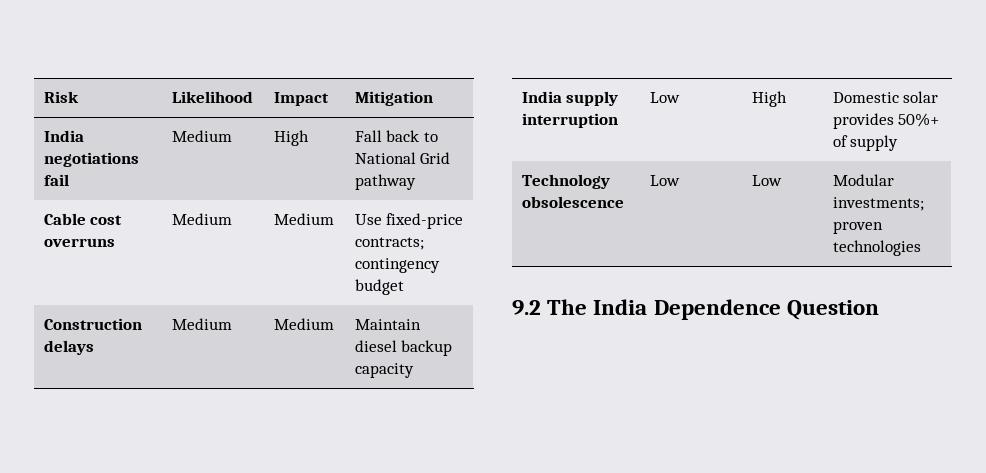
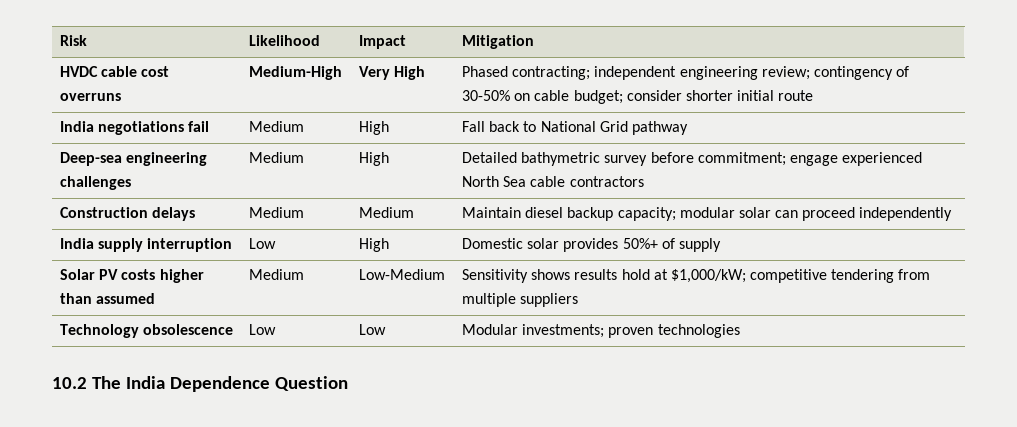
+ HVDC cable cost overruns | Medium-High | Very High | Phased contracting; independent engineering review; contingency of 30-50% on cable budget; consider shorter initial route
- Cable cost overruns | Medium | Medium | Use fixed-price contracts; contingency budget
+ Deep-sea engineering challenges | Medium | High | Detailed bathymetric survey before commitment; engage experienced North Sea cable contractors
- Construction delays | Medium | Medium | Maintain diesel backup capacity
+ Construction delays | Medium | Medium | Maintain diesel backup capacity; modular solar can proceed independently
+ Solar PV costs higher than assumed | Medium | Low-Medium | Sensitivity shows results hold at $1,000/kW; competitive tendering from multiple suppliers
- 9.2 The India Dependence Question
+ 10.2 The India Dependence Question

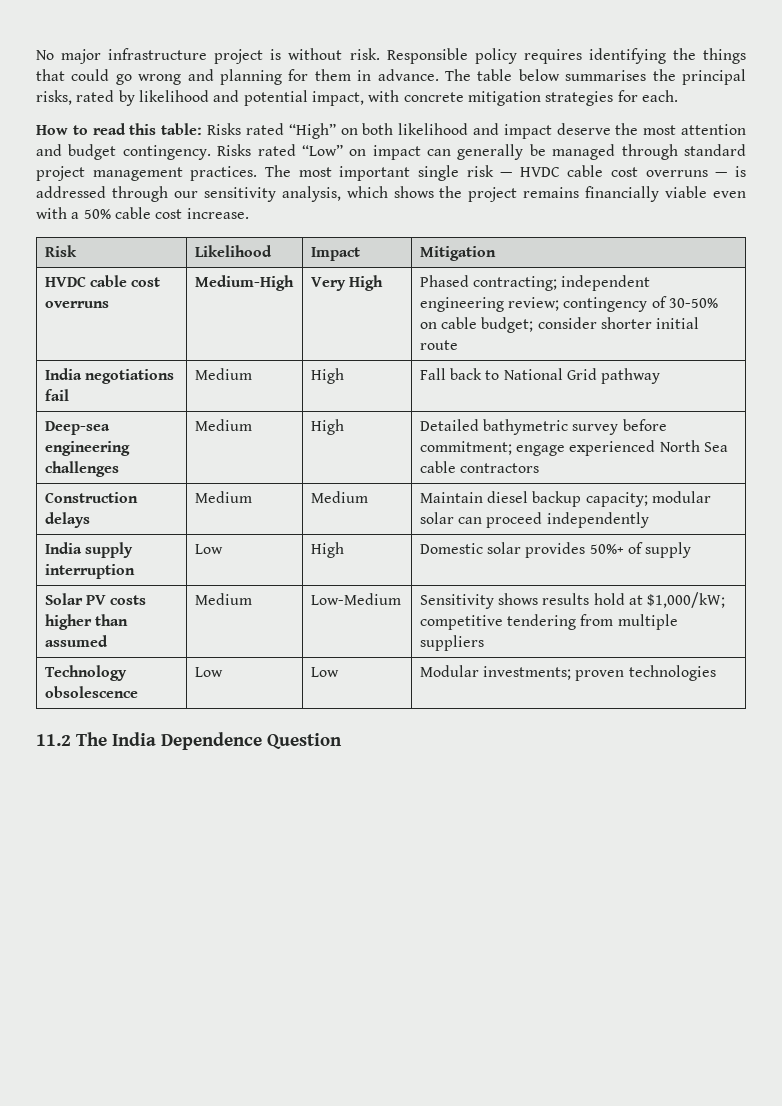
+ No major infrastructure project is without risk. Responsible policy requires identifying the things that could go wrong and planning for them in advance. The table below summarises the principal risks, rated by likelihood and potential impact, with concrete mitigation strategies for each.
+ How to read this table: Risks rated “High” on both likelihood and impact deserve the most attention and budget contingency. Risks rated “Low” on impact can generally be managed through standard project management practices. The most important single risk — HVDC cable cost overruns — is addressed through our sensitivity analysis, which shows the project remains financially viable even with a 50% cable cost increase.
- 10.2 The India Dependence Question
+ 11.2 The India Dependence Question

